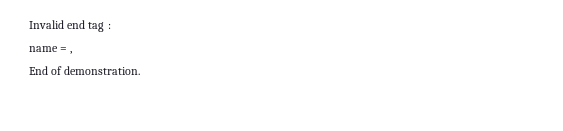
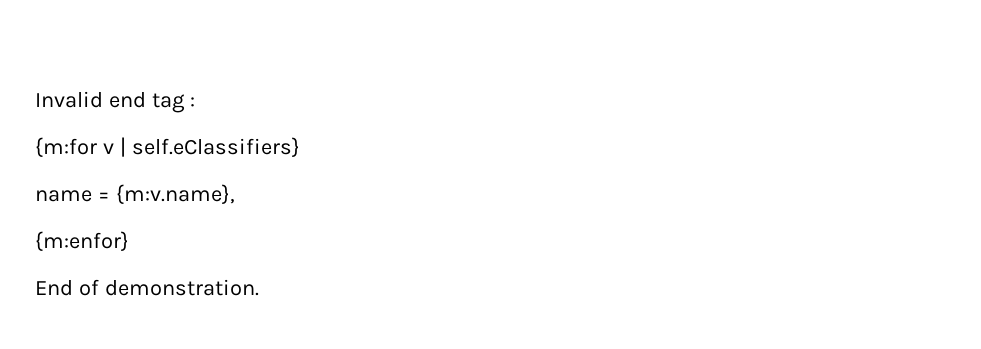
+ {m:for v | self.eClassifiers}
- name = ,
+ name = {m:v.name},
+ {m:enfor}

